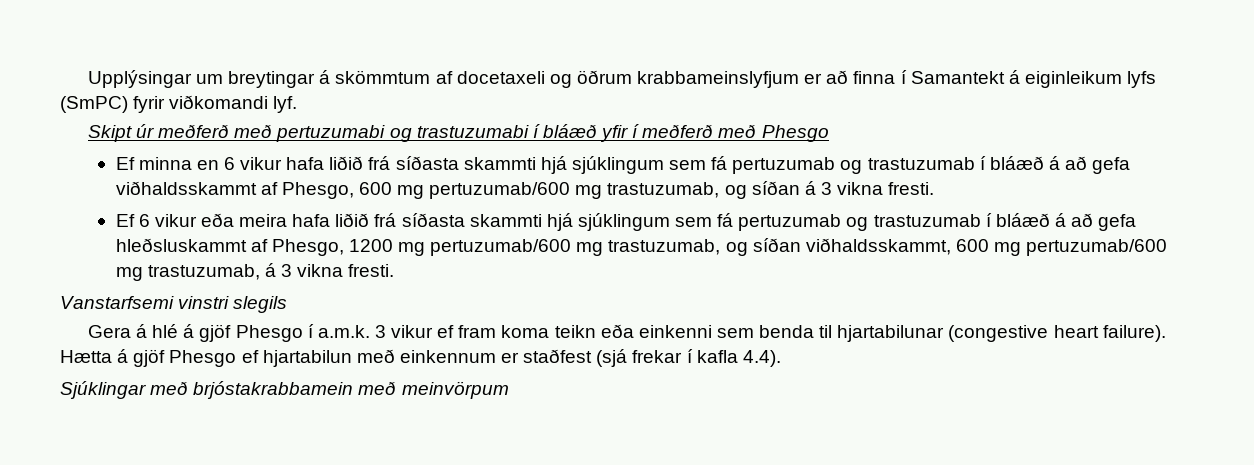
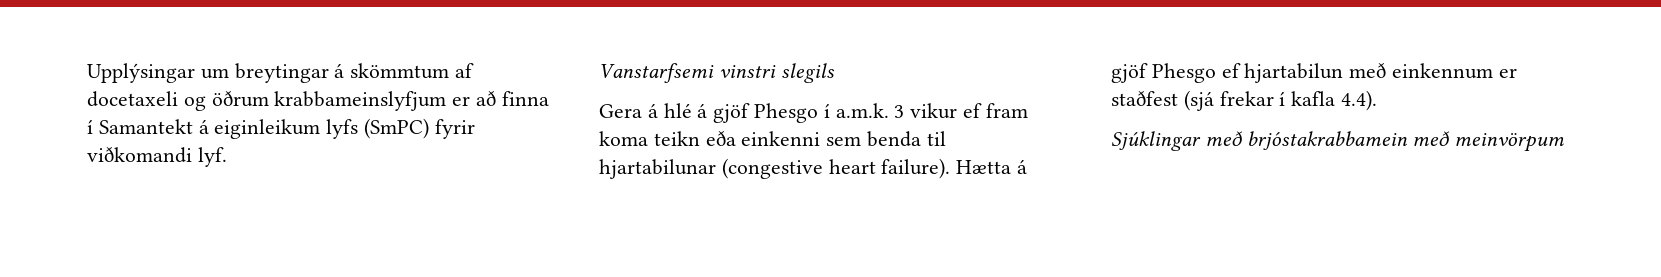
- Skipt úr meðferð með pertuzumabi og trastuzumabi í bláæð yfir í meðferð með Phesgo
- Ef minna en 6 vikur hafa liðið frá síðasta skammti hjá sjúklingum sem fá pertuzumab og trastuzumab í bláæð á að gefa viðhaldsskammt af Phesgo, 600 mg pertuzumab/600 mg trastuzumab, og síðan á 3 vikna fresti.
- Ef 6 vikur eða meira hafa liðið frá síðasta skammti hjá sjúklingum sem fá pertuzumab og trastuzumab í bláæð á að gefa hleðsluskammt af Phesgo, 1200 mg pertuzumab/600 mg trastuzumab, og síðan viðhaldsskammt, 600 mg pertuzumab/600 mg trastuzumab, á 3 vikna fresti.

